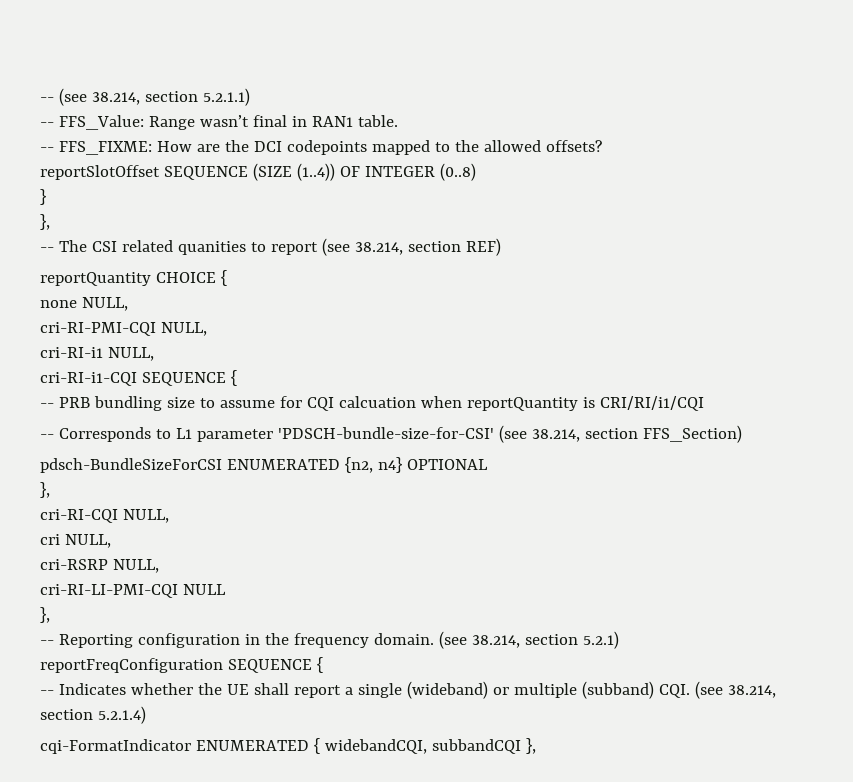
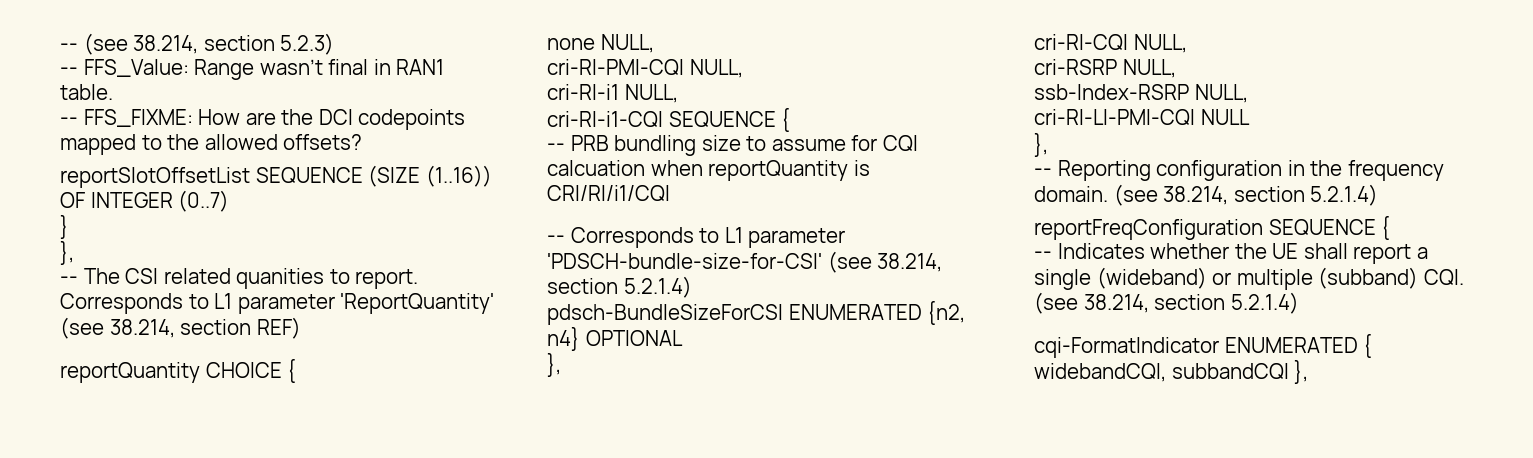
- -- (see 38.214, section 5.2.1.1)
+ -- (see 38.214, section 5.2.3)
- reportSlotOffset SEQUENCE (SIZE (1..4)) OF INTEGER (0..8)
+ reportSlotOffsetList SEQUENCE (SIZE (1..16)) OF INTEGER (0..7)
- -- The CSI related quanities to report (see 38.214, section REF)
+ -- The CSI related quanities to report. Corresponds to L1 parameter 'ReportQuantity' (see 38.214, section REF)
- -- Corresponds to L1 parameter 'PDSCH-bundle-size-for-CSI' (see 38.214, section FFS_Section)
+ -- Corresponds to L1 parameter 'PDSCH-bundle-size-for-CSI' (see 38.214, section 5.2.1.4)
- cri NULL,
  cri-RSRP NULL,
+ ssb-Index-RSRP NULL,
- -- Reporting configuration in the frequency domain. (see 38.214, section 5.2.1)
+ -- Reporting configuration in the frequency domain. (see 38.214, section 5.2.1.4)

